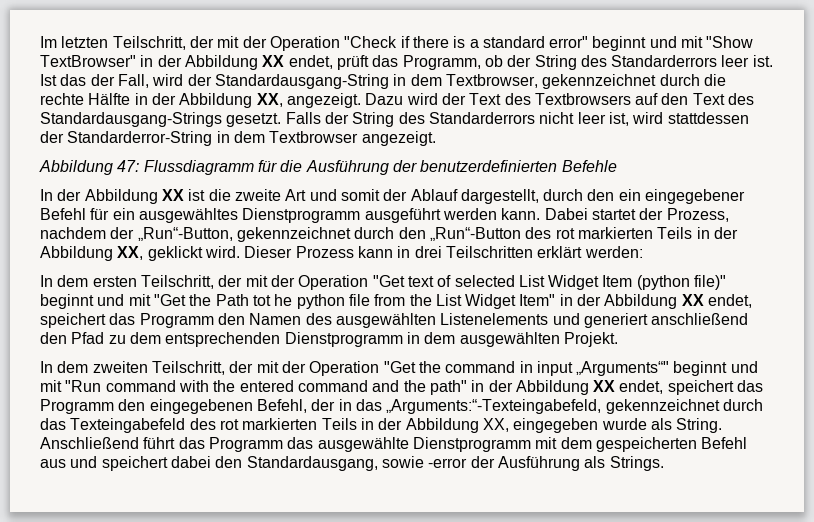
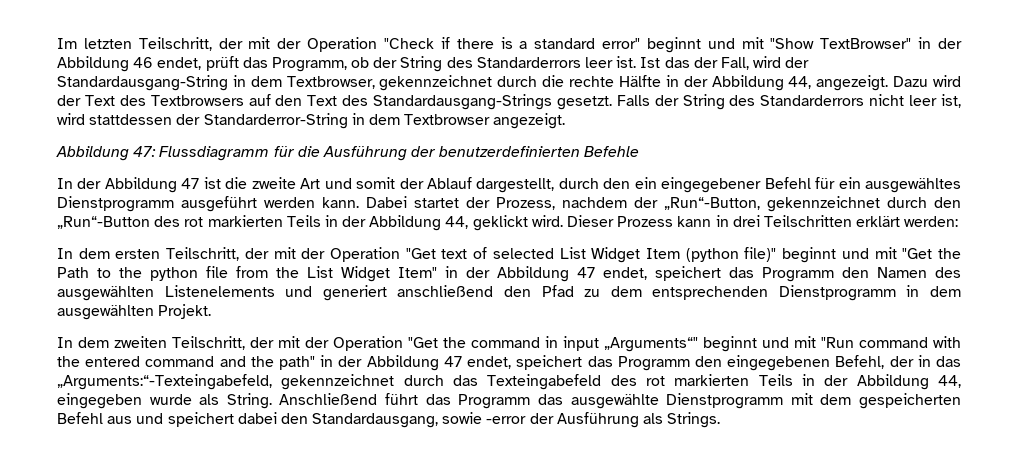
- Im letzten Teilschritt, der mit der Operation "Check if there is a standard error" beginnt und mit "Show TextBrowser" in der Abbildung XX endet, prüft das Programm, ob der String des Standarderrors leer ist.
+ Im letzten Teilschritt, der mit der Operation "Check if there is a standard error" beginnt und mit "Show TextBrowser" in der Abbildung 46 endet, prüft das Programm, ob der String des Standarderrors leer ist.
- Ist das der Fall, wird der Standardausgang-String in dem Textbrowser, gekennzeichnet durch die rechte Hälfte in der Abbildung XX, angezeigt.
+ Ist das der Fall, wird der Standardausgang-String in dem Textbrowser, gekennzeichnet durch die rechte Hälfte in der Abbildung 44, angezeigt.
- In der Abbildung XX ist die zweite Art und somit der Ablauf dargestellt, durch den ein eingegebener Befehl für ein ausgewähltes Dienstprogramm ausgeführt werden kann.
+ In der Abbildung 47 ist die zweite Art und somit der Ablauf dargestellt, durch den ein eingegebener Befehl für ein ausgewähltes Dienstprogramm ausgeführt werden kann.
- Dabei startet der Prozess, nachdem der „Run“-Button, gekennzeichnet durch den „Run“-Button des rot markierten Teils in der Abbildung XX, geklickt wird.
+ Dabei startet der Prozess, nachdem der „Run“-Button, gekennzeichnet durch den „Run“-Button des rot markierten Teils in der Abbildung 44, geklickt wird.
- In dem ersten Teilschritt, der mit der Operation "Get text of selected List Widget Item (python file)" beginnt und mit "Get the Path tot he python file from the List Widget Item" in der Abbildung XX endet, speichert das Programm den Namen des ausgewählten Listenelements und generiert anschließend den Pfad zu dem entsprechenden Dienstprogramm in dem ausgewählten Projekt.
+ In dem ersten Teilschritt, der mit der Operation "Get text of selected List Widget Item (python file)" beginnt und mit "Get the Path to the python file from the List Widget Item" in der Abbildung 47 endet, speichert das Programm den Namen des ausgewählten Listenelements und generiert anschließend den Pfad zu dem entsprechenden Dienstprogramm in dem ausgewählten Projekt.
- In dem zweiten Teilschritt, der mit der Operation "Get the command in input „Arguments“" beginnt und mit "Run command with the entered command and the path" in der Abbildung XX endet, speichert das Programm den eingegebenen Befehl, der in das „Arguments:“-Texteingabefeld, gekennzeichnet durch das Texteingabefeld des rot markierten Teils in der Abbildung XX, eingegeben wurde als String.
+ In dem zweiten Teilschritt, der mit der Operation "Get the command in input „Arguments“" beginnt und mit "Run command with the entered command and the path" in der Abbildung 47 endet, speichert das Programm den eingegebenen Befehl, der in das „Arguments:“-Texteingabefeld, gekennzeichnet durch das Texteingabefeld des rot markierten Teils in der Abbildung 44, eingegeben wurde als String.

